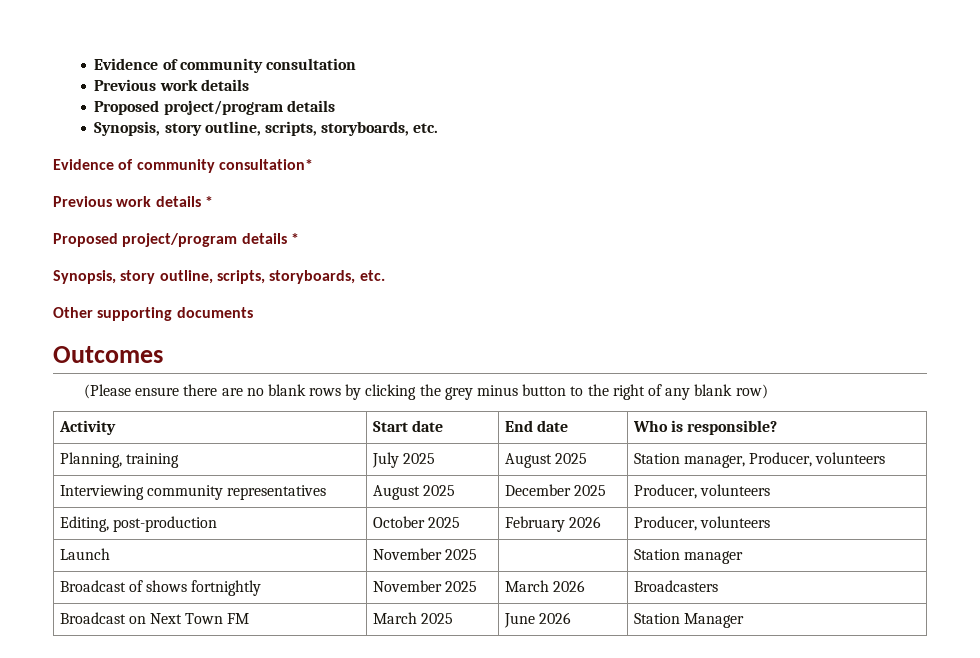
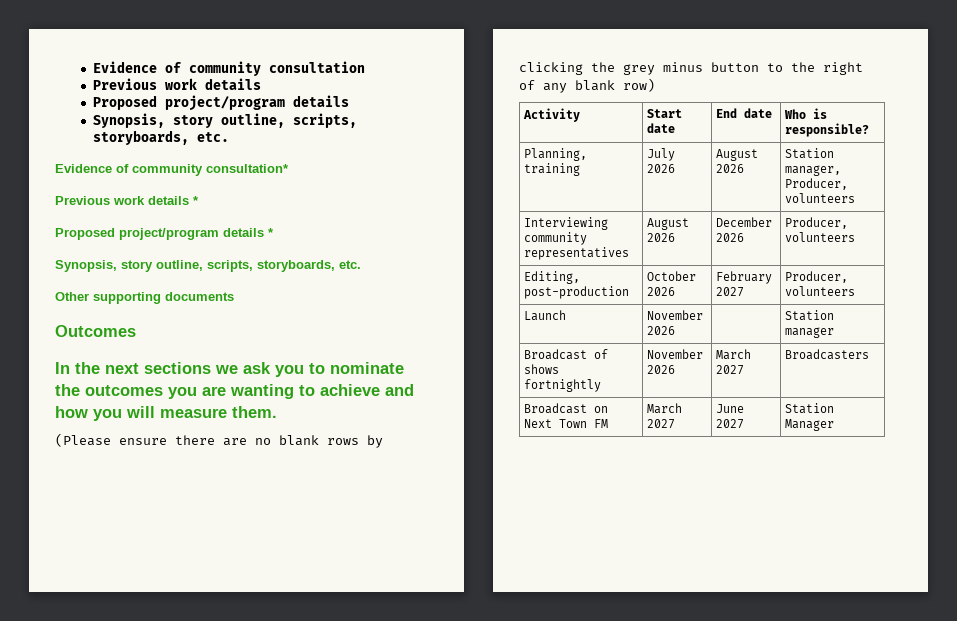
+ In the next sections we ask you to nominate the outcomes you are wanting to achieve and how you will measure them.
- Planning, training | July 2025 | August 2025 | Station manager, Producer, volunteers
+ Planning, training | July 2026 | August 2026 | Station manager, Producer, volunteers
- Interviewing community representatives | August 2025 | December 2025 | Producer, volunteers
+ Interviewing community representatives | August 2026 | December 2026 | Producer, volunteers
- Editing, post-production | October 2025 | February 2026 | Producer, volunteers
+ Editing, post-production | October 2026 | February 2027 | Producer, volunteers
- Launch | November 2025 | | Station manager
+ Launch | November 2026 | | Station manager
- Broadcast of shows fortnightly | November 2025 | March 2026 | Broadcasters
+ Broadcast of shows fortnightly | November 2026 | March 2027 | Broadcasters
- Broadcast on Next Town FM | March 2025 | June 2026 | Station Manager
+ Broadcast on Next Town FM | March 2027 | June 2027 | Station Manager

